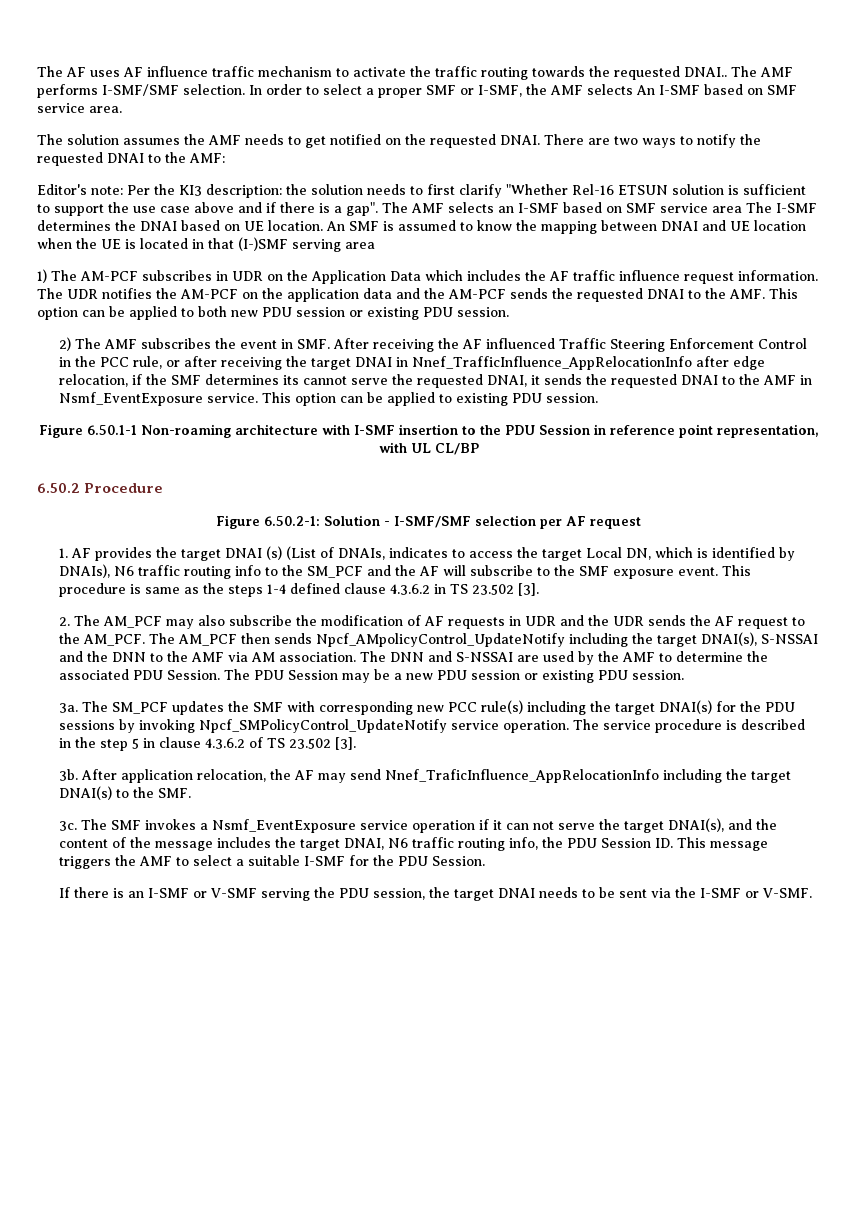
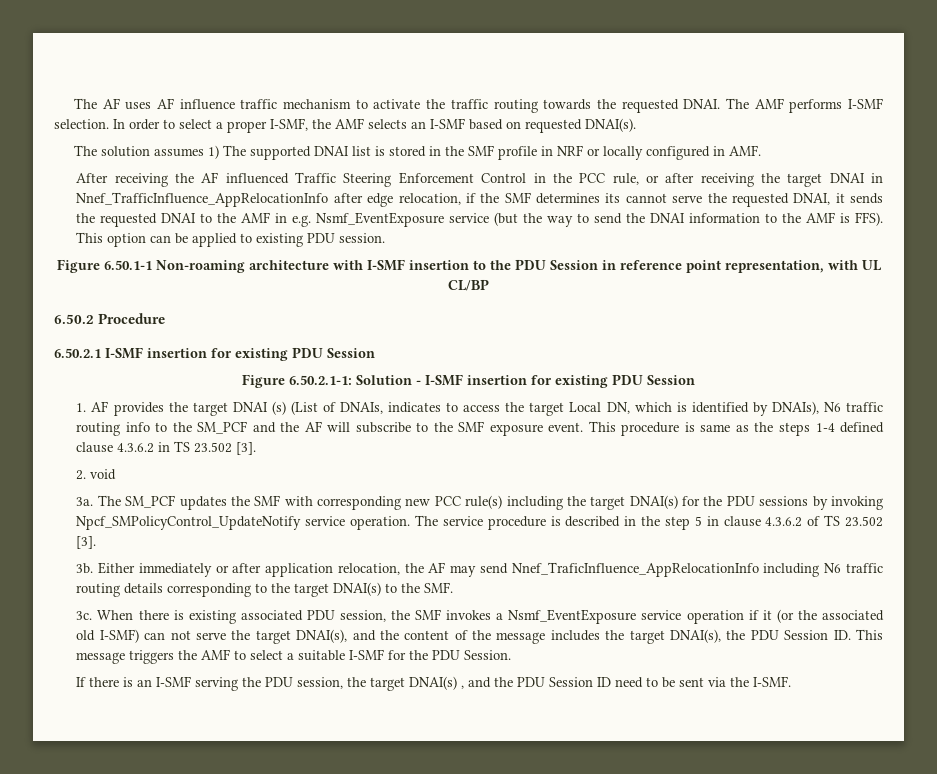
- The AF uses AF influence traffic mechanism to activate the traffic routing towards the requested DNAI..
+ The AF uses AF influence traffic mechanism to activate the traffic routing towards the requested DNAI.
- The AMF performs I-SMF/SMF selection.
+ The AMF performs I-SMF selection.
- In order to select a proper SMF or I-SMF, the AMF selects An I-SMF based on SMF service area.
- The solution assumes the AMF needs to get notified on the requested DNAI. There are two ways to notify the requested DNAI to the AMF:
- Editor's note: Per the KI3 description: the solution needs to first clarify "Whether Rel-16 ETSUN solution is sufficient to support the use case above and if there is a gap". The AMF selects an I-SMF based on SMF service area The I-SMF determines the DNAI based on UE location. An SMF is assumed to know the mapping between DNAI and UE location when the UE is located in that (I-)SMF serving area
- 1) The AM-PCF subscribes in UDR on the Application Data which includes the AF traffic influence request information. The UDR notifies the AM-PCF on the application data and the AM-PCF sends the requested DNAI to the AMF. This option can be applied to both new PDU session or existing PDU session.
- 2) The AMF subscribes the event in SMF. After receiving the AF influenced Traffic Steering Enforcement Control in the PCC rule, or after receiving the target DNAI in Nnef_TrafficInfluence_AppRelocationInfo after edge relocation, if the SMF determines its cannot serve the requested DNAI, it sends the requested DNAI to the AMF in Nsmf_EventExposure service.
+ In order to select a proper I-SMF, the AMF selects an I-SMF based on requested DNAI(s).
+ The solution assumes 1) The supported DNAI list is stored in the SMF profile in NRF or locally configured in AMF.
+ After receiving the AF influenced Traffic Steering Enforcement Control in the PCC rule, or after receiving the target DNAI in Nnef_TrafficInfluence_AppRelocationInfo after edge relocation, if the SMF determines its cannot serve the requested DNAI, it sends the requested DNAI to the AMF in e.g. Nsmf_EventExposure service (but the way to send the DNAI information to the AMF is FFS).
- Figure 6.50.2-1: Solution - I-SMF/SMF selection per AF request
+ 6.50.2.1 I-SMF insertion for existing PDU Session
+ Figure 6.50.2.1-1: Solution - I-SMF insertion for existing PDU Session
- 2. The AM_PCF may also subscribe the modification of AF requests in UDR and the UDR sends the AF request to the AM_PCF. The AM_PCF then sends Npcf_AMpolicyControl_UpdateNotify including the target DNAI(s), S-NSSAI and the DNN to the AMF via AM association. The DNN and S-NSSAI are used by the AMF to determine the associated PDU Session. The PDU Session may be a new PDU session or existing PDU session.
+ 2. void
- After application relocation, the AF may send Nnef_TraficInfluence_AppRelocationInfo including the target DNAI(s) to the SMF.
+ Either immediately or after application relocation, the AF may send Nnef_TraficInfluence_AppRelocationInfo including N6 traffic routing details corresponding to the target DNAI(s) to the SMF.
- The SMF invokes a Nsmf_EventExposure service operation if it can not serve the target DNAI(s), and the content of the message includes the target DNAI, N6 traffic routing info, the PDU Session ID. This message triggers the AMF to select a suitable I-SMF for the PDU Session.
+ When there is existing associated PDU session, the SMF invokes a Nsmf_EventExposure service operation if it (or the associated old I-SMF) can not serve the target DNAI(s), and the content of the message includes the target DNAI(s), the PDU Session ID. This message triggers the AMF to select a suitable I-SMF for the PDU Session.
- If there is an I-SMF or V-SMF serving the PDU session, the target DNAI needs to be sent via the I-SMF or V-SMF.
+ If there is an I-SMF serving the PDU session, the target DNAI(s) , and the PDU Session ID need to be sent via the I-SMF.

